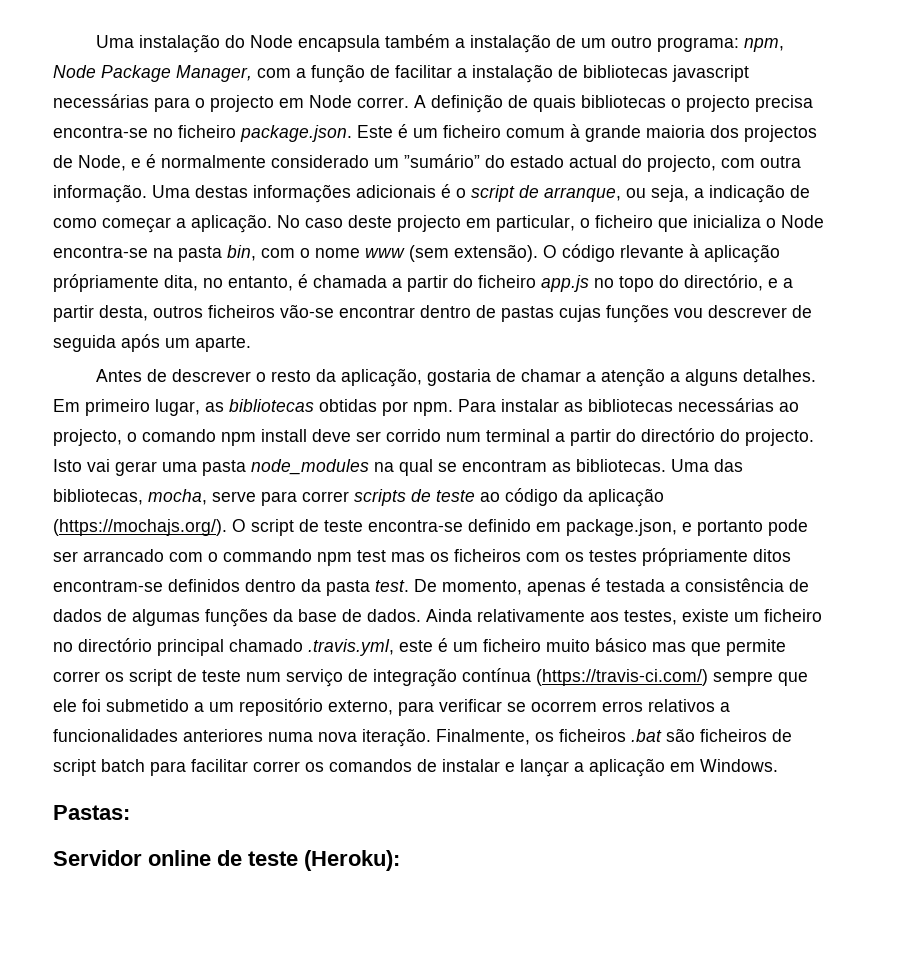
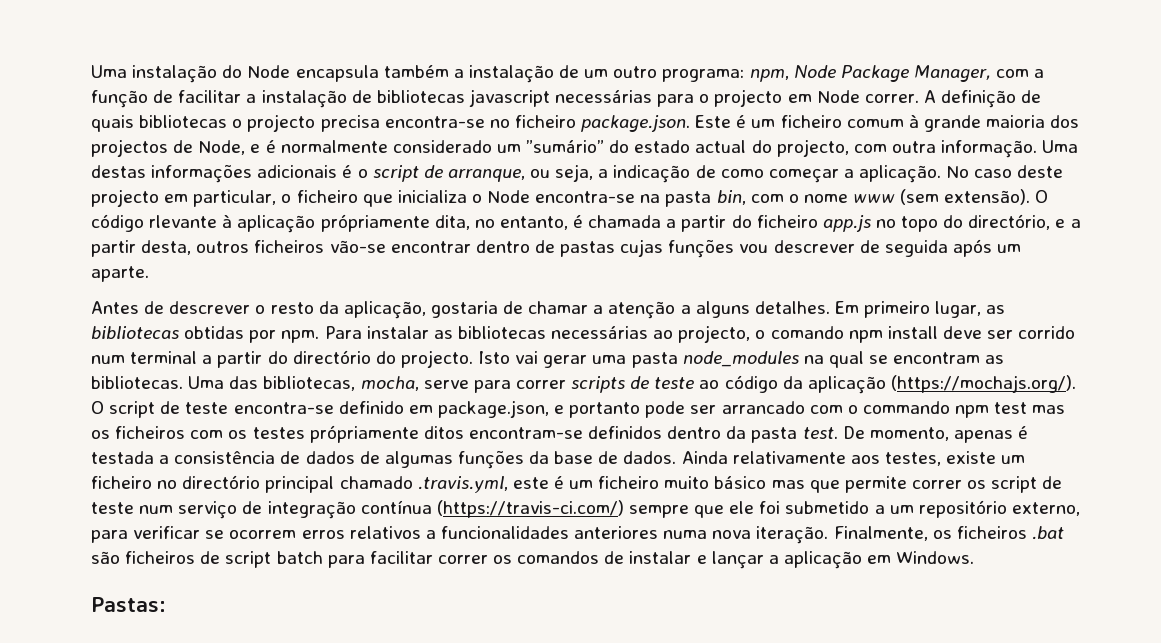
- Servidor online de teste (Heroku):

